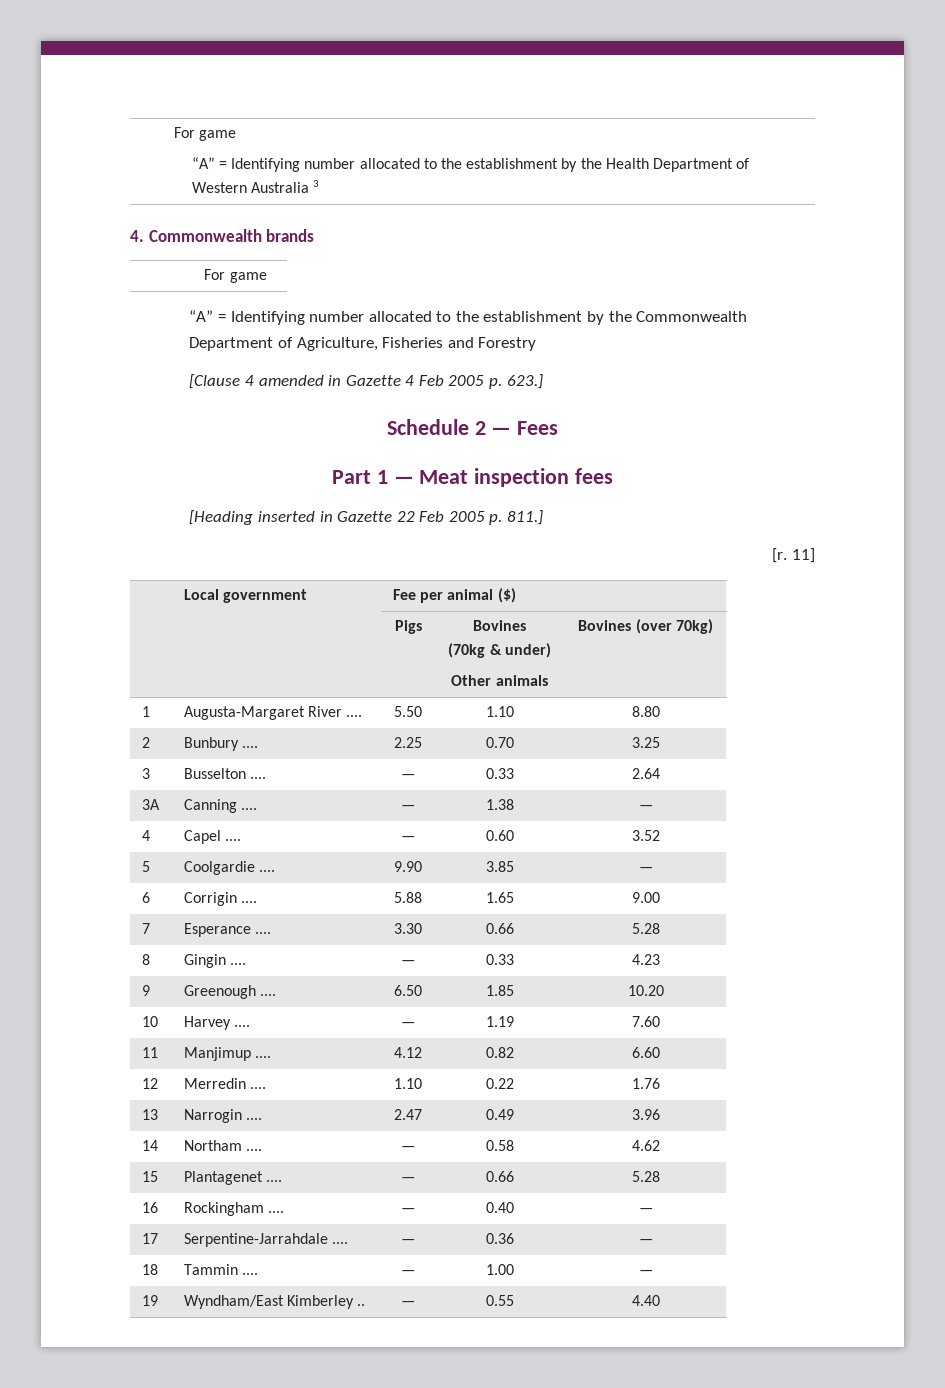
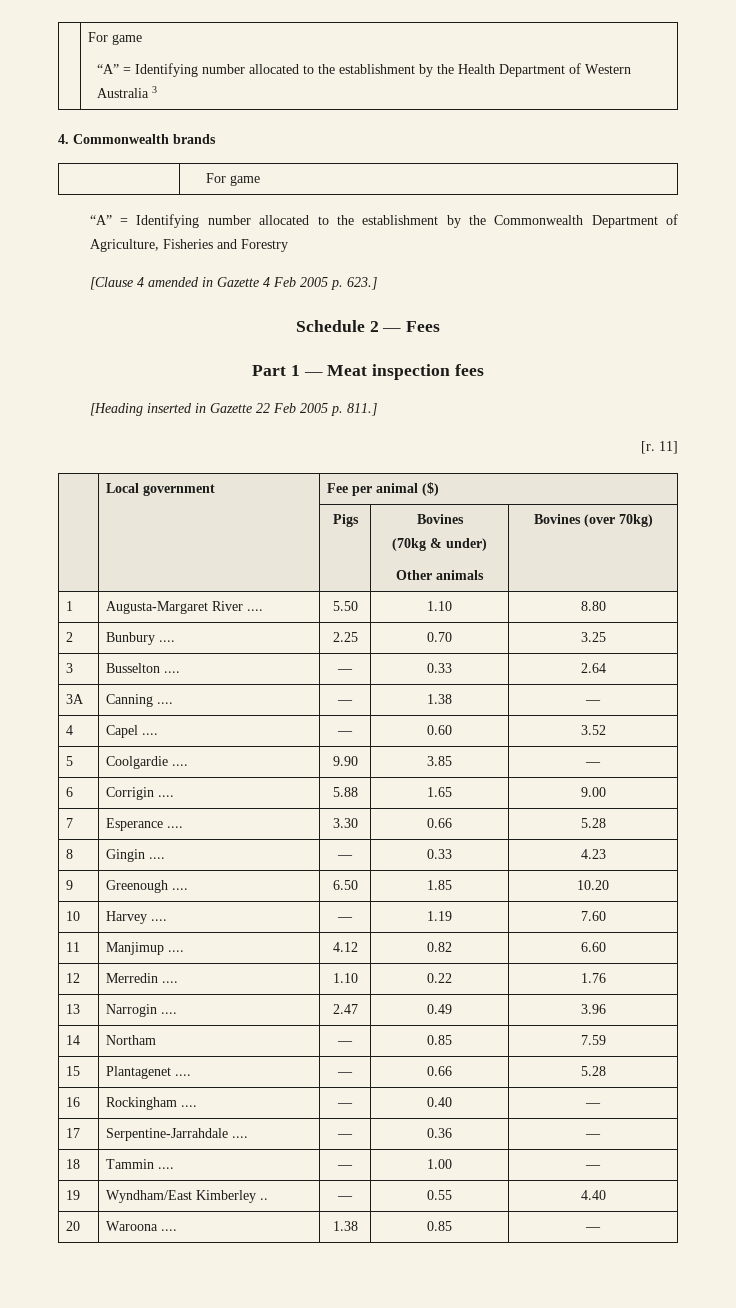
- 14 | Northam .... | — | 0.58 | 4.62
+ 14 | Northam | — | 0.85 | 7.59
+ 20 | Waroona .... | 1.38 | 0.85 | —

